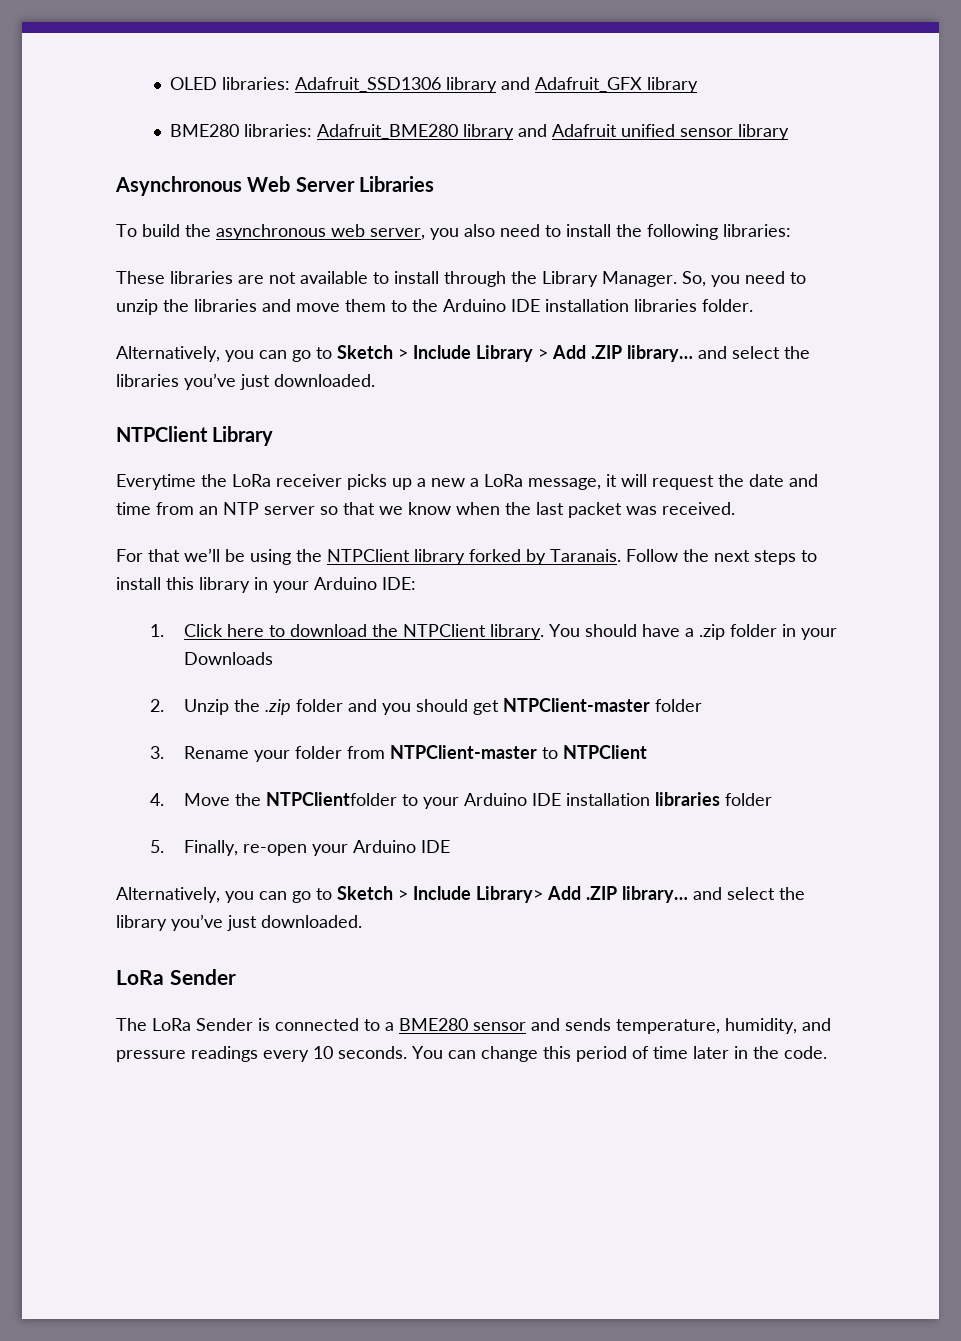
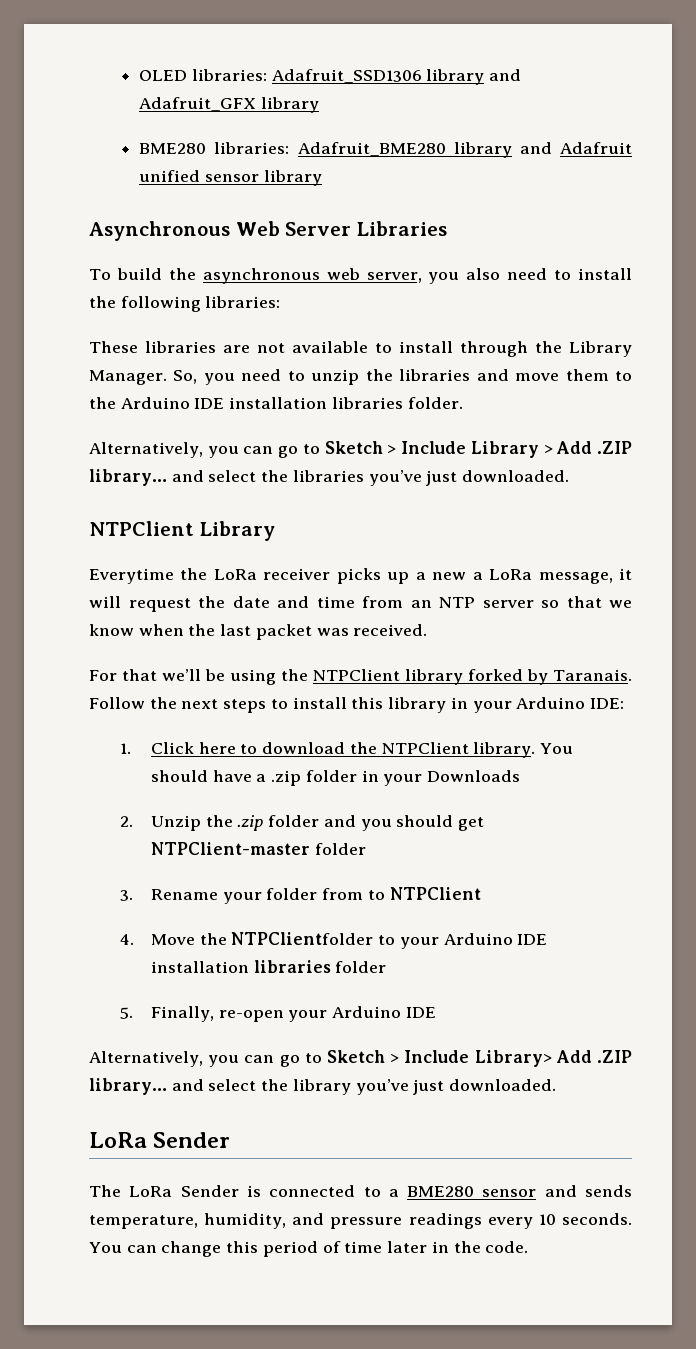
- 3. Rename your folder from NTPClient-master to NTPClient
+ 3. Rename your folder from to NTPClient

